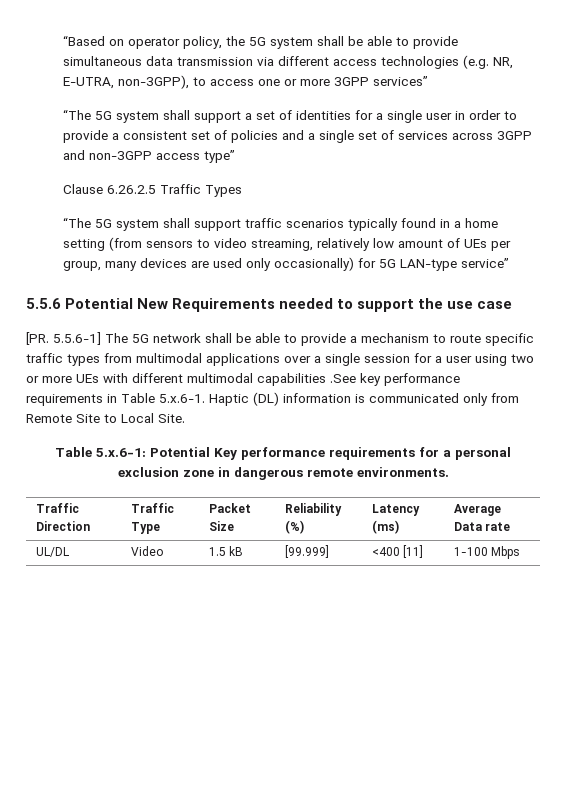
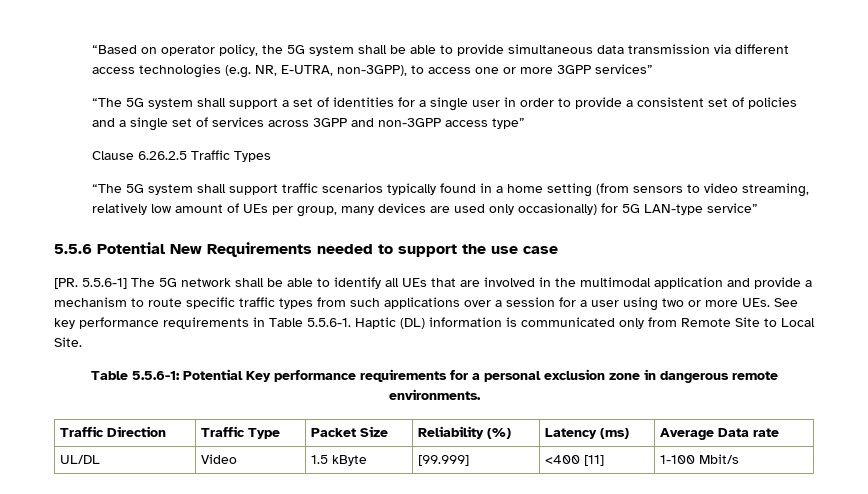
- [PR. 5.5.6-1] The 5G network shall be able to provide a mechanism to route specific traffic types from multimodal applications over a single session for a user using two or more UEs with different multimodal capabilities .See key performance requirements in Table 5.x.6-1. Haptic (DL) information is communicated only from Remote Site to Local Site.
+ [PR. 5.5.6-1] The 5G network shall be able to identify all UEs that are involved in the multimodal application and provide a mechanism to route specific traffic types from such applications over a session for a user using two or more UEs. See key performance requirements in Table 5.5.6-1. Haptic (DL) information is communicated only from Remote Site to Local Site.
- Table 5.x.6-1: Potential Key performance requirements for a personal exclusion zone in dangerous remote environments.
+ Table 5.5.6-1: Potential Key performance requirements for a personal exclusion zone in dangerous remote environments.
- UL/DL | Video | 1.5 kB | [99.999] | <400 [11] | 1-100 Mbps
+ UL/DL | Video | 1.5 kByte | [99.999] | <400 [11] | 1-100 Mbit/s

